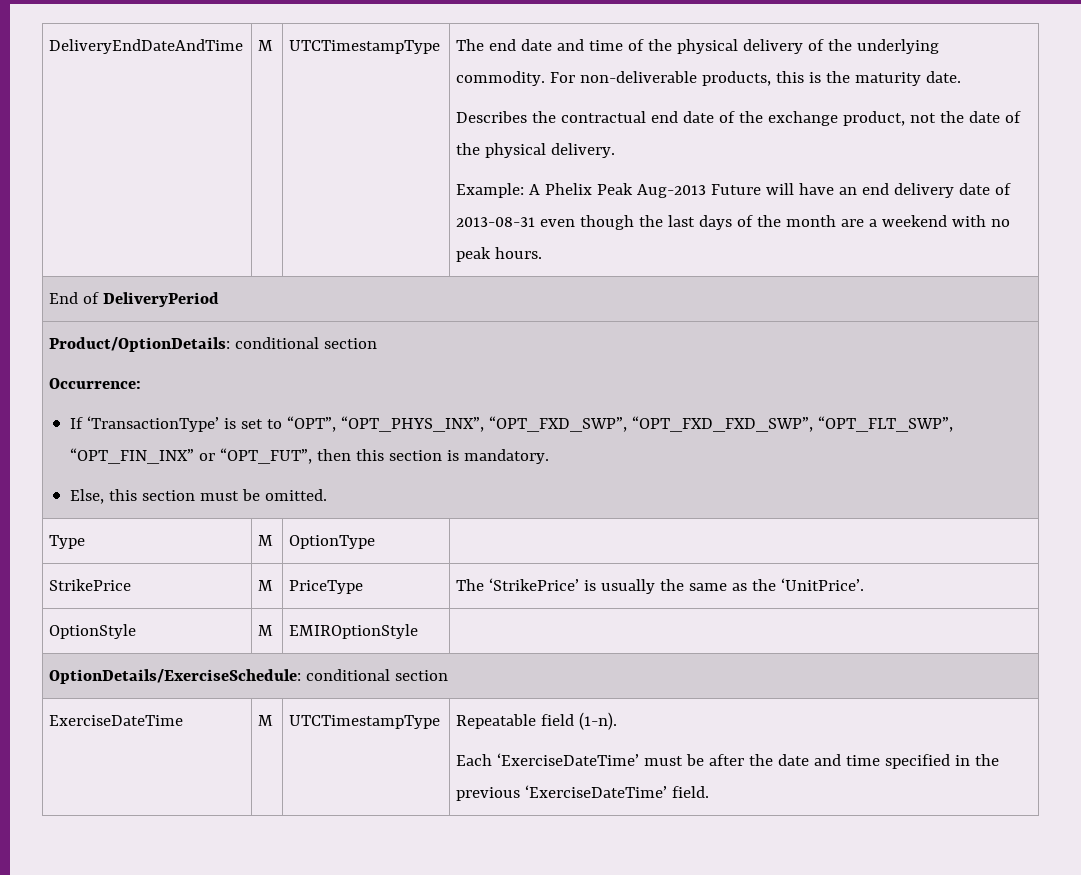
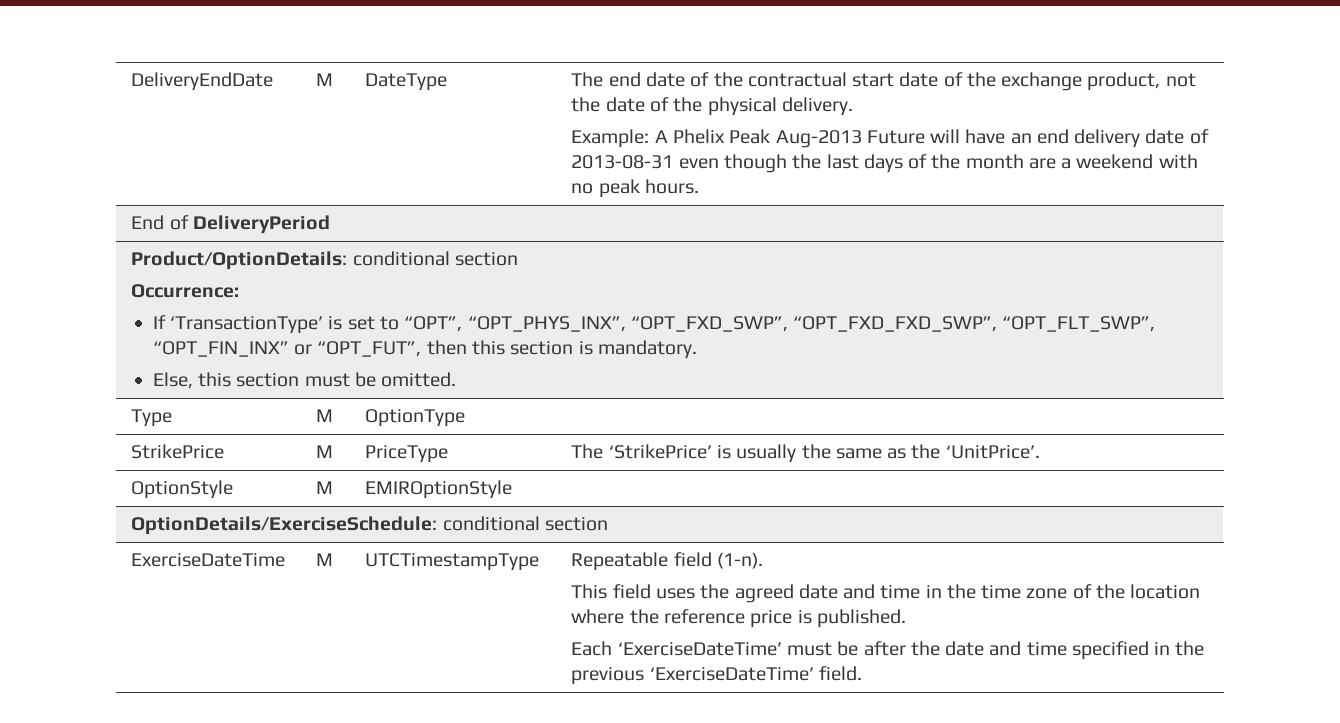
- DeliveryEndDateAndTime | M | UTCTimestampType
+ DeliveryEndDate | M | DateType
- The end date and time of the physical delivery of the underlying commodity. For non-deliverable products, this is the maturity date.
- Describes the contractual end date of the exchange product, not the date of the physical delivery.
+ The end date of the contractual start date of the exchange product, not the date of the physical delivery.
+ This field uses the agreed date and time in the time zone of the location where the reference price is published.

